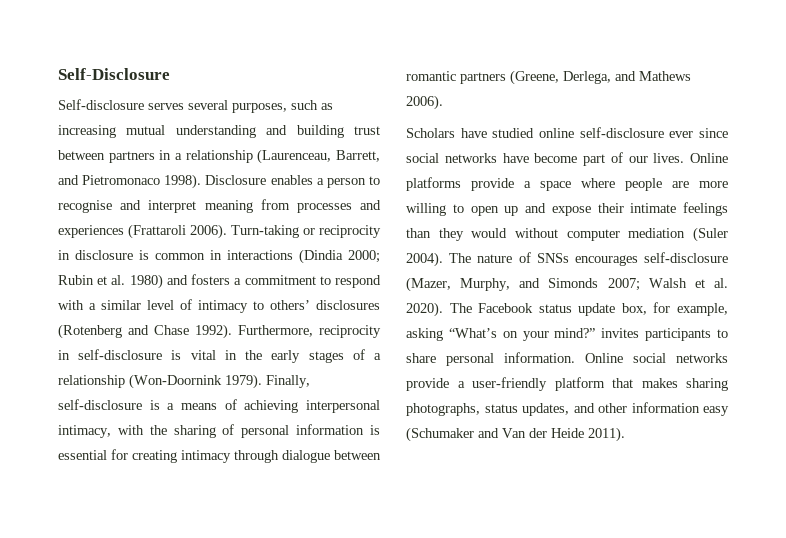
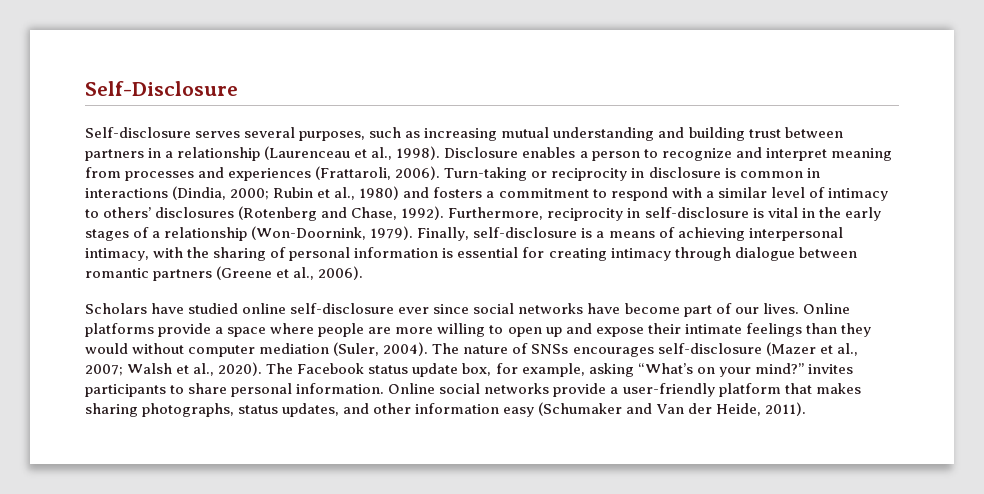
- Self-disclosure serves several purposes, such as increasing mutual understanding and building trust between partners in a relationship (Laurenceau, Barrett, and Pietromonaco 1998).
+ Self-disclosure serves several purposes, such as increasing mutual understanding and building trust between partners in a relationship (Laurenceau et al., 1998).
- Disclosure enables a person to recognise and interpret meaning from processes and experiences (Frattaroli 2006).
+ Disclosure enables a person to recognize and interpret meaning from processes and experiences (Frattaroli, 2006).
- Turn-taking or reciprocity in disclosure is common in interactions (Dindia 2000; Rubin et al. 1980) and fosters a commitment to respond with a similar level of intimacy to others’ disclosures (Rotenberg and Chase 1992).
+ Turn-taking or reciprocity in disclosure is common in interactions (Dindia, 2000; Rubin et al., 1980) and fosters a commitment to respond with a similar level of intimacy to others’ disclosures (Rotenberg and Chase, 1992).
- Furthermore, reciprocity in self-disclosure is vital in the early stages of a relationship (Won-Doornink 1979).
+ Furthermore, reciprocity in self-disclosure is vital in the early stages of a relationship (Won-Doornink, 1979).
- Finally, self-disclosure is a means of achieving interpersonal intimacy, with the sharing of personal information is essential for creating intimacy through dialogue between romantic partners (Greene, Derlega, and Mathews 2006).
+ Finally, self-disclosure is a means of achieving interpersonal intimacy, with the sharing of personal information is essential for creating intimacy through dialogue between romantic partners (Greene et al., 2006).
- Online platforms provide a space where people are more willing to open up and expose their intimate feelings than they would without computer mediation (Suler 2004).
+ Online platforms provide a space where people are more willing to open up and expose their intimate feelings than they would without computer mediation (Suler, 2004).
- The nature of SNSs encourages self-disclosure (Mazer, Murphy, and Simonds 2007; Walsh et al. 2020).
+ The nature of SNSs encourages self-disclosure (Mazer et al., 2007; Walsh et al., 2020).
- Online social networks provide a user-friendly platform that makes sharing photographs, status updates, and other information easy (Schumaker and Van der Heide 2011).
+ Online social networks provide a user-friendly platform that makes sharing photographs, status updates, and other information easy (Schumaker and Van der Heide, 2011).

